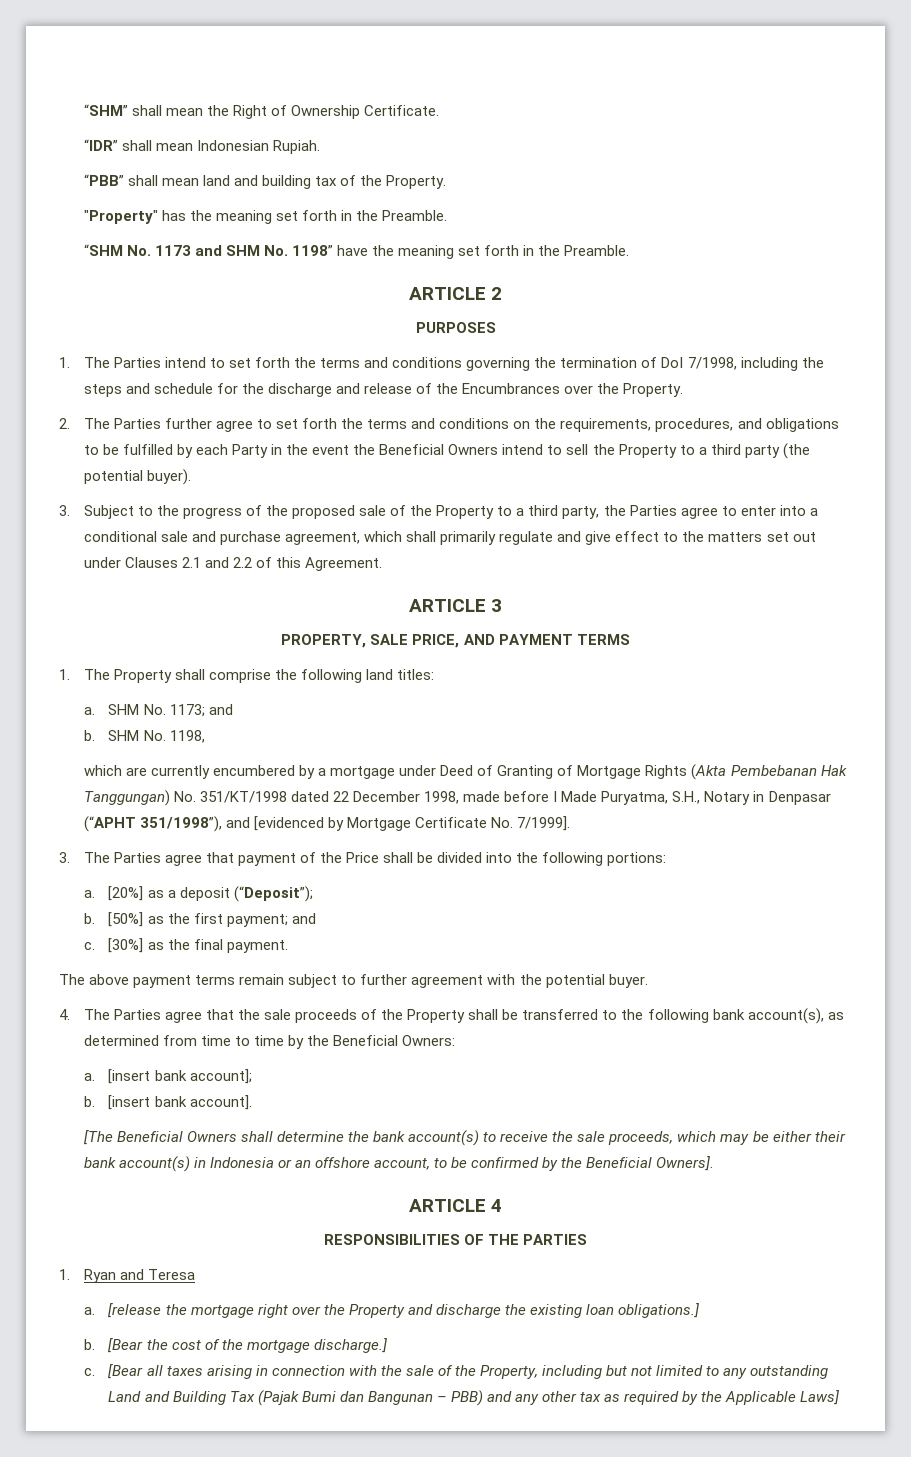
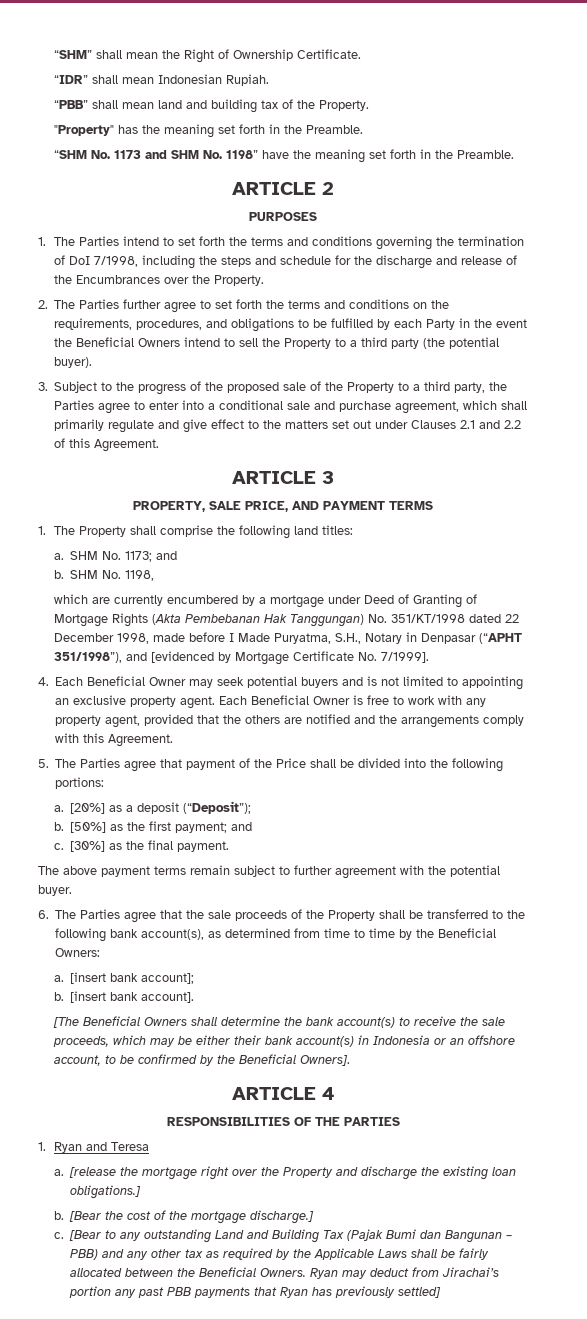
- 3. The Parties agree that payment of the Price shall be divided into the following portions:
+ 4. Each Beneficial Owner may seek potential buyers and is not limited to appointing an exclusive property agent. Each Beneficial Owner is free to work with any property agent, provided that the others are notified and the arrangements comply with this Agreement.
+ 5. The Parties agree that payment of the Price shall be divided into the following portions:
- 4. The Parties agree that the sale proceeds of the Property shall be transferred to the following bank account(s), as determined from time to time by the Beneficial Owners:
+ 6. The Parties agree that the sale proceeds of the Property shall be transferred to the following bank account(s), as determined from time to time by the Beneficial Owners:
- [Bear all taxes arising in connection with the sale of the Property, including but not limited to any outstanding Land and Building Tax (Pajak Bumi dan Bangunan – PBB) and any other tax as required by the Applicable Laws]
+ [Bear to any outstanding Land and Building Tax (Pajak Bumi dan Bangunan – PBB) and any other tax as required by the Applicable Laws shall be fairly allocated between the Beneficial Owners. Ryan may deduct from Jirachai’s portion any past PBB payments that Ryan has previously settled]

